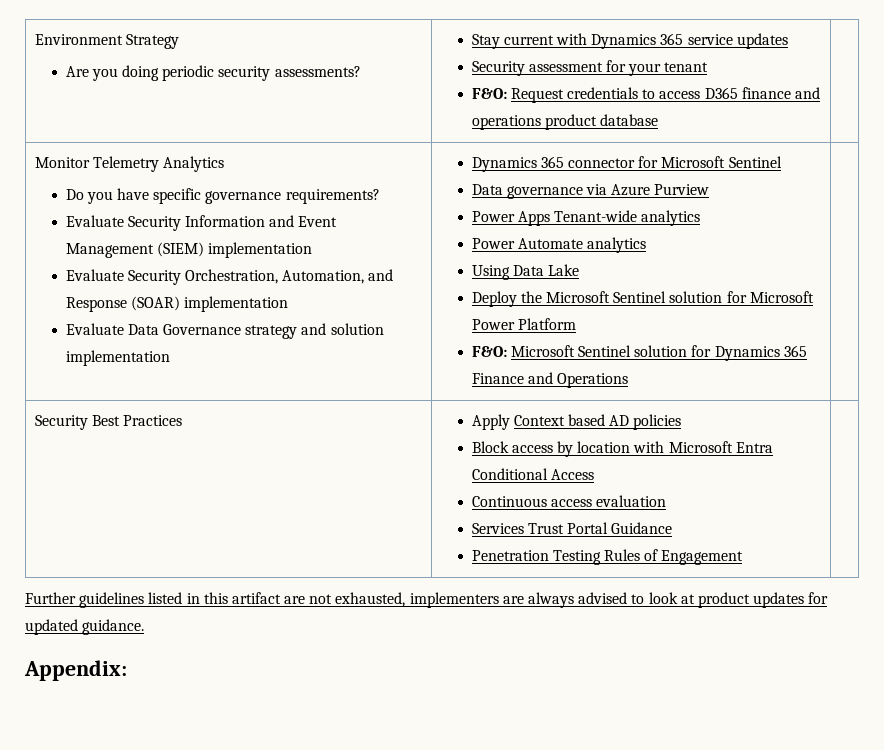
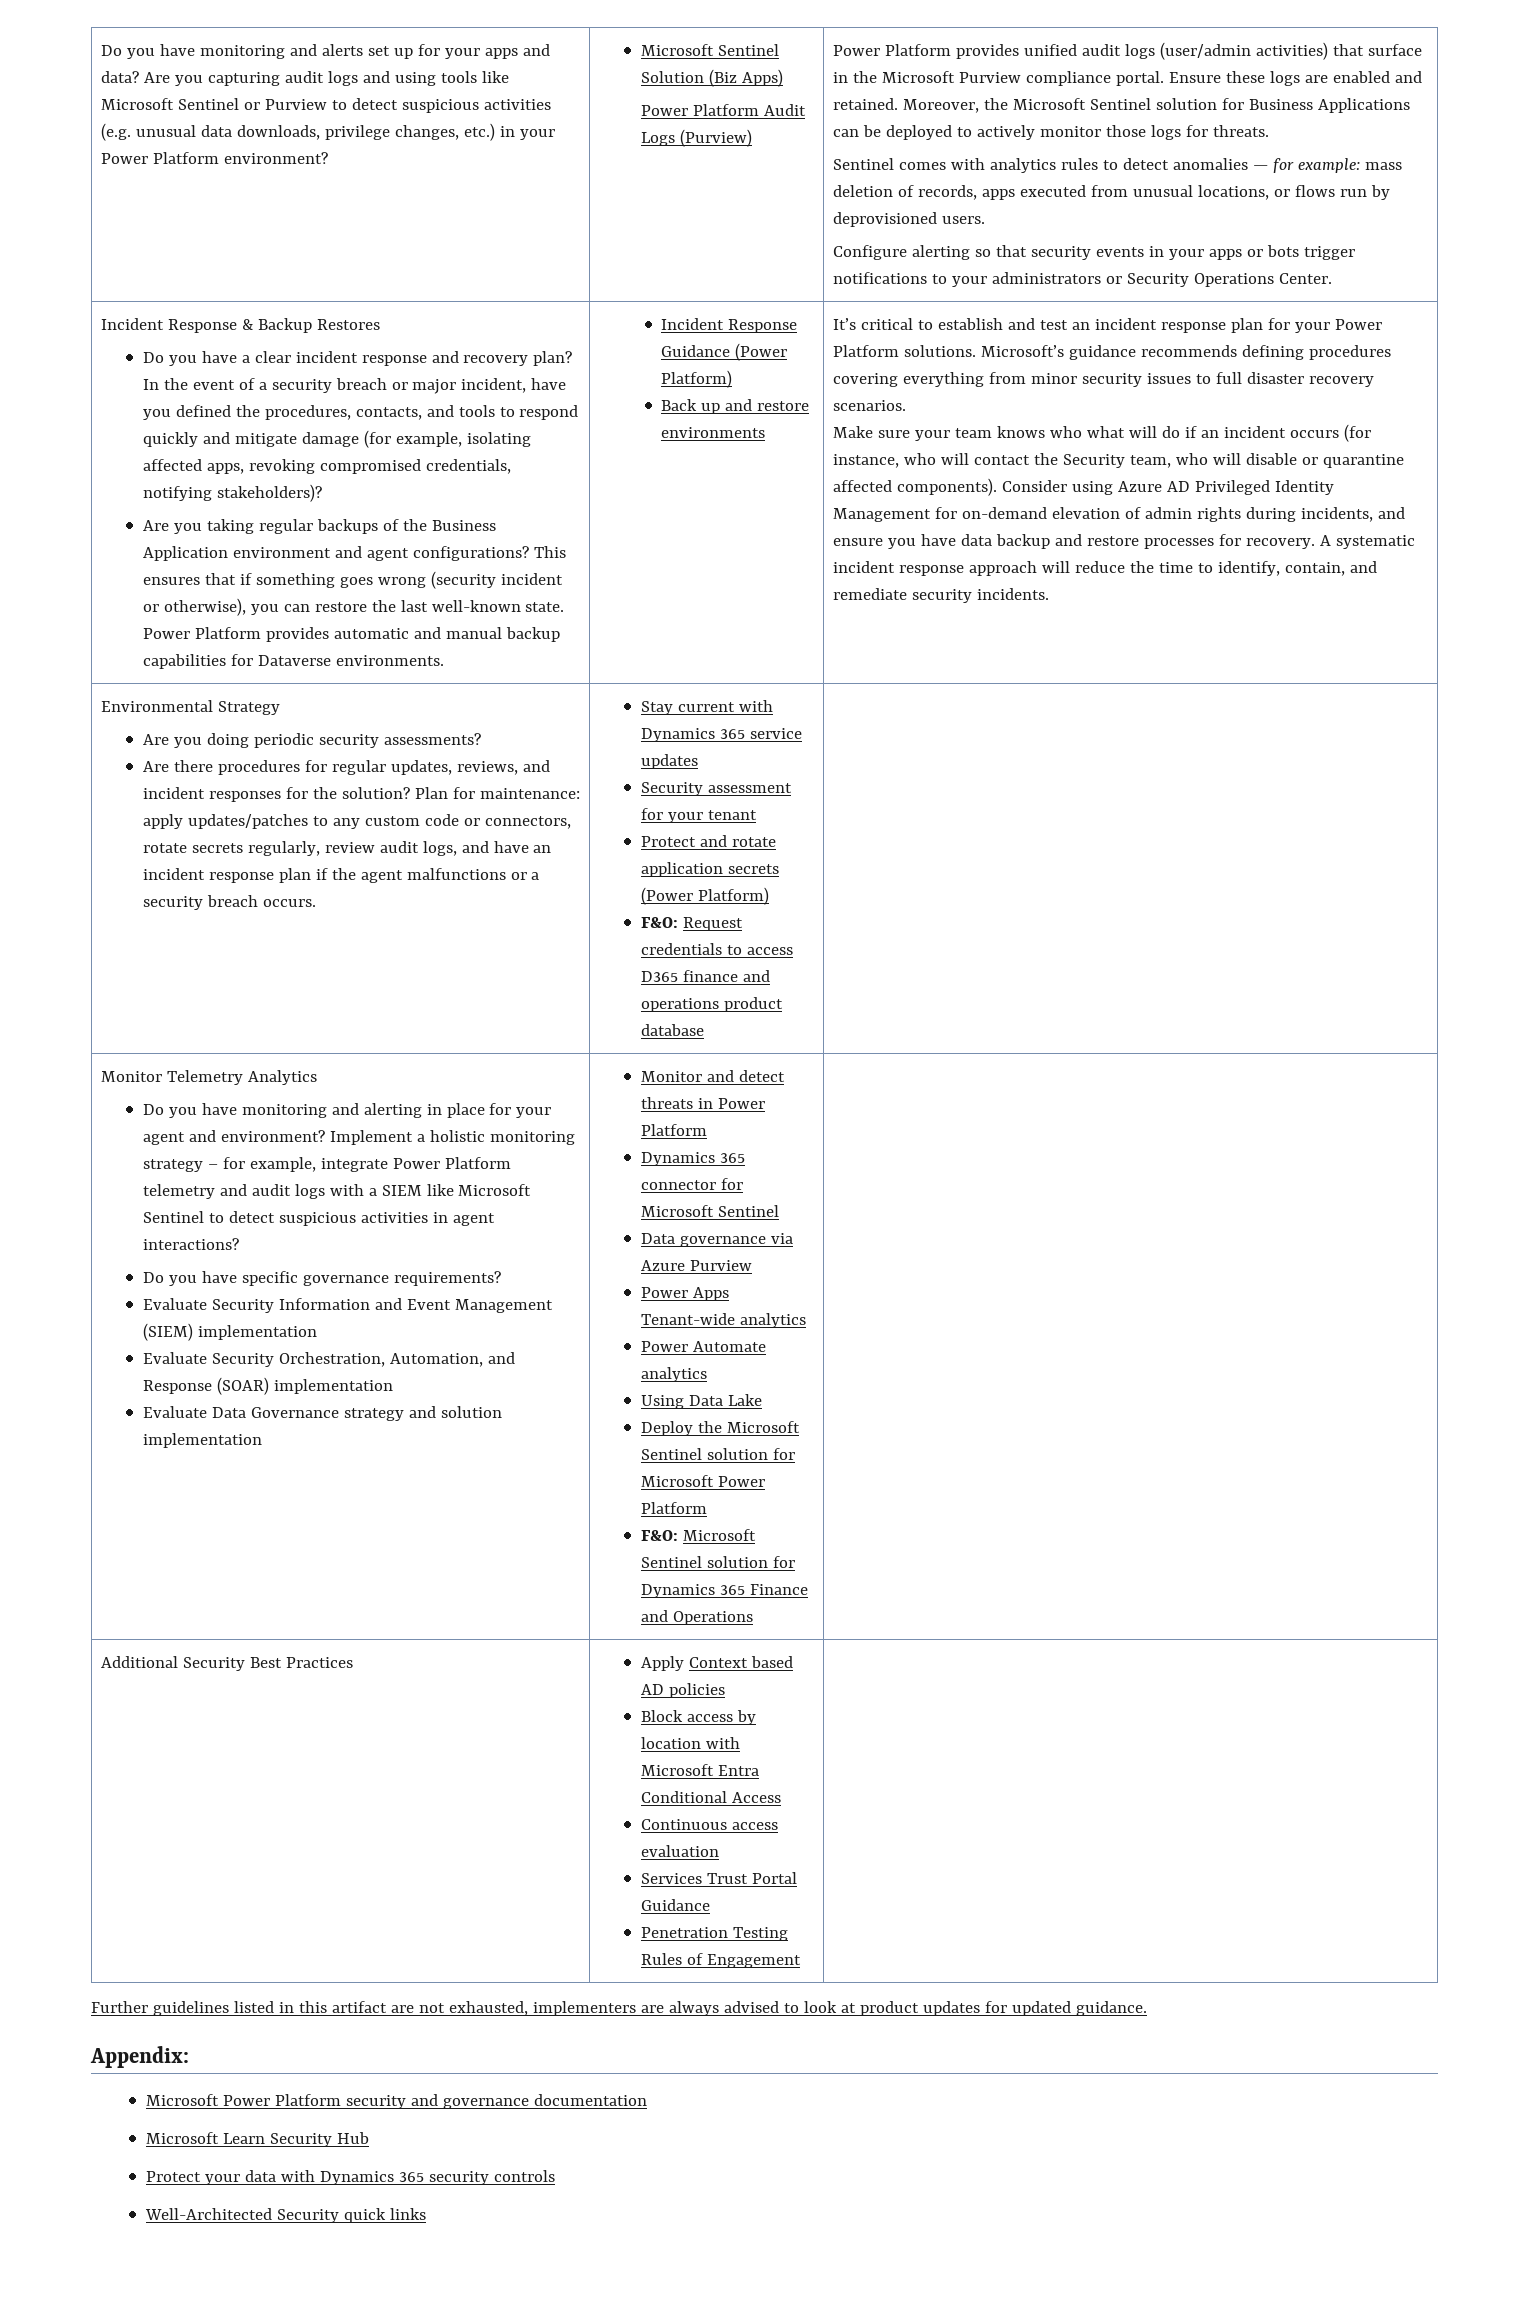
- Environment Strategy
+ Do you have monitoring and alerts set up for your apps and data? Are you capturing audit logs and using tools like Microsoft Sentinel or Purview to detect suspicious activities (e.g. unusual data downloads, privilege changes, etc.) in your Power Platform environment? | Microsoft Sentinel Solution (Biz Apps)
+ Power Platform Audit Logs (Purview) | Power Platform provides unified audit logs (user/admin activities) that surface in the Microsoft Purview compliance portal. Ensure these logs are enabled and retained. Moreover, the Microsoft Sentinel solution for Business Applications can be deployed to actively monitor those logs for threats.
+ Sentinel comes with analytics rules to detect anomalies — for example: mass deletion of records, apps executed from unusual locations, or flows run by deprovisioned users.
+ Configure alerting so that security events in your apps or bots trigger notifications to your administrators or Security Operations Center.
+ Incident Response & Backup Restores
+ Do you have a clear incident response and recovery plan? In the event of a security breach or major incident, have you defined the procedures, contacts, and tools to respond quickly and mitigate damage (for example, isolating affected apps, revoking compromised credentials, notifying stakeholders)?
+ Are you taking regular backups of the Business Application environment and agent configurations? This ensures that if something goes wrong (security incident or otherwise), you can restore the last well-known state. Power Platform provides automatic and manual backup capabilities for Dataverse environments. | Incident Response Guidance (Power Platform)
+ Back up and restore environments | It’s critical to establish and test an incident response plan for your Power Platform solutions. Microsoft’s guidance recommends defining procedures covering everything from minor security issues to full disaster recovery scenarios.
+ Make sure your team knows who what will do if an incident occurs (for instance, who will contact the Security team, who will disable or quarantine affected components). Consider using Azure AD Privileged Identity Management for on-demand elevation of admin rights during incidents, and ensure you have data backup and restore processes for recovery. A systematic incident response approach will reduce the time to identify, contain, and remediate security incidents.
+ Environmental Strategy
+ Are there procedures for regular updates, reviews, and incident responses for the solution? Plan for maintenance: apply updates/patches to any custom code or connectors, rotate secrets regularly, review audit logs, and have an incident response plan if the agent malfunctions or a security breach occurs.
+ Protect and rotate application secrets (Power Platform)
+ Do you have monitoring and alerting in place for your agent and environment? Implement a holistic monitoring strategy – for example, integrate Power Platform telemetry and audit logs with a SIEM like Microsoft Sentinel to detect suspicious activities in agent interactions?
+ Monitor and detect threats in Power Platform
- Security Best Practices | Apply Context based AD policies
+ Additional Security Best Practices | Apply Context based AD policies
+ Microsoft Power Platform security and governance documentation
+ Microsoft Learn Security Hub
+ Protect your data with Dynamics 365 security controls
+ Well-Architected Security quick links

